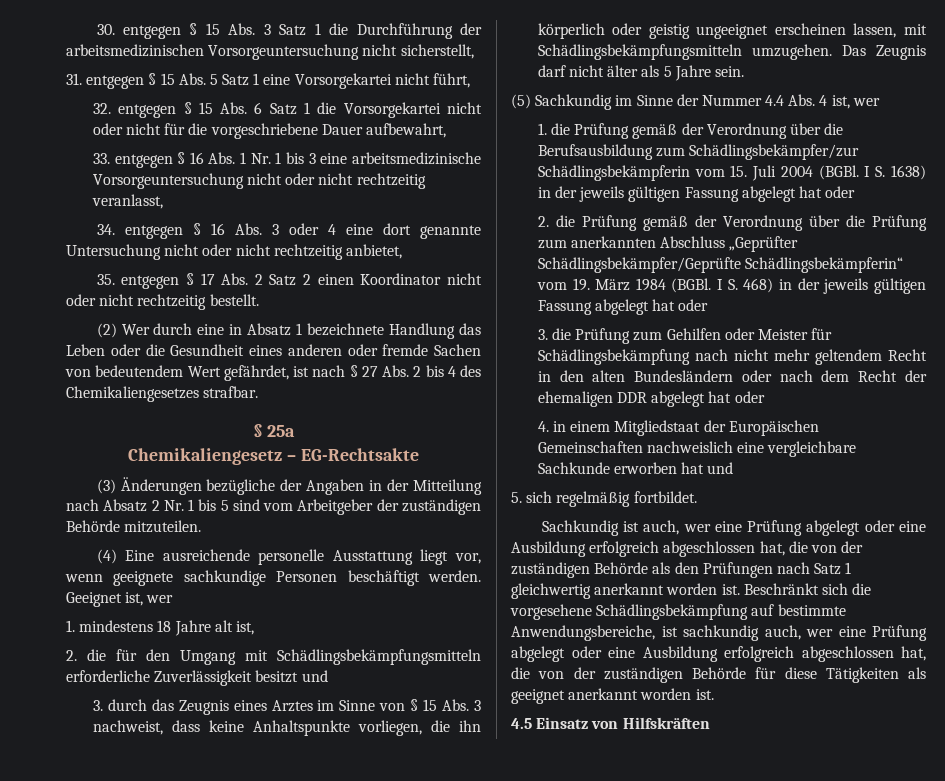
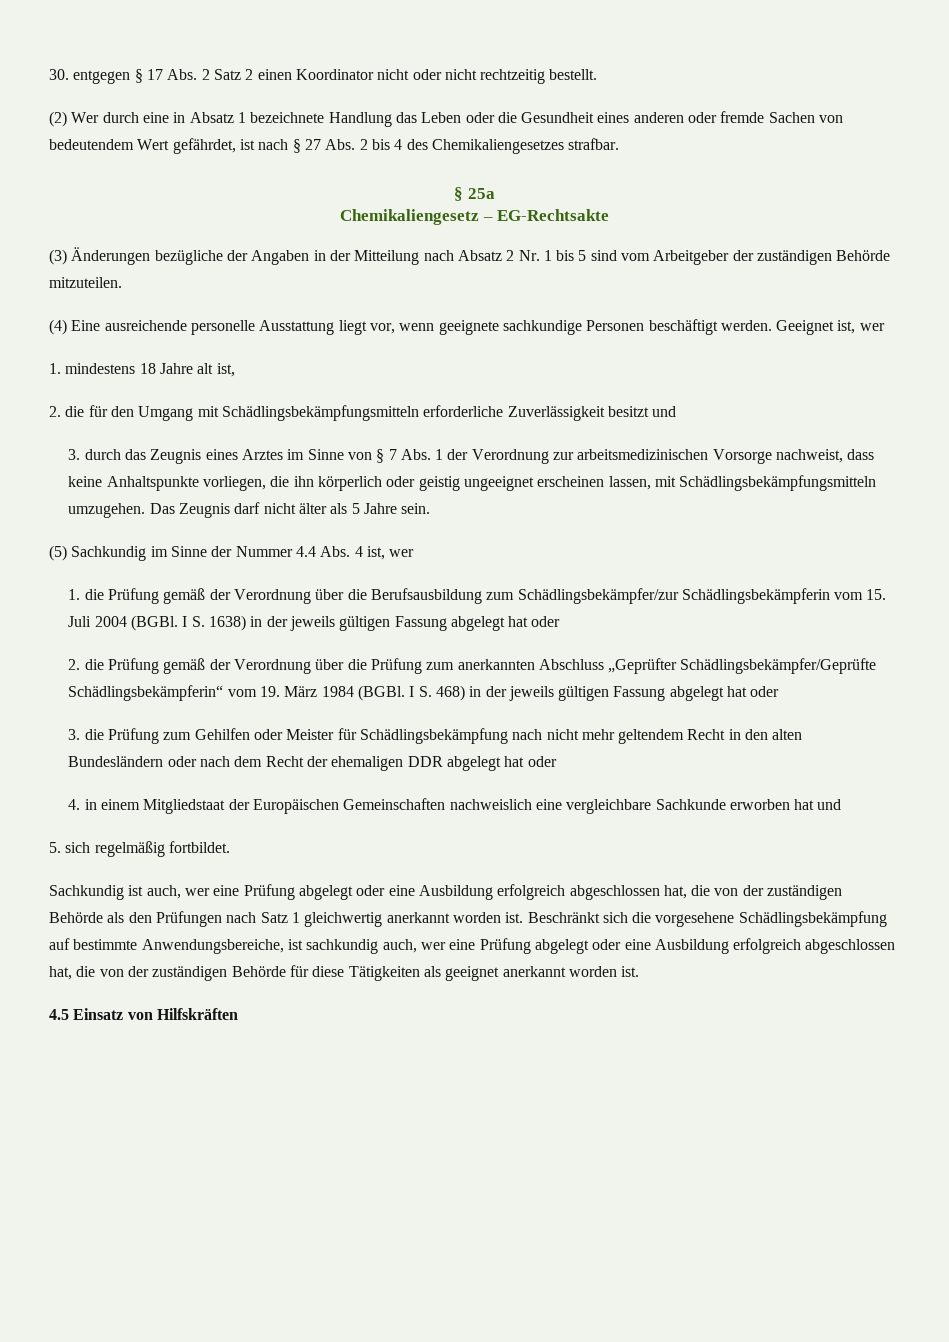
- 30. entgegen § 15 Abs. 3 Satz 1 die Durchführung der arbeitsmedizinischen Vorsorgeuntersuchung nicht sicherstellt,
- 31. entgegen § 15 Abs. 5 Satz 1 eine Vorsorgekartei nicht führt,
- 32. entgegen § 15 Abs. 6 Satz 1 die Vorsorgekartei nicht oder nicht für die vorgeschriebene Dauer aufbewahrt,
- 33. entgegen § 16 Abs. 1 Nr. 1 bis 3 eine arbeitsmedizinische Vorsorgeuntersuchung nicht oder nicht rechtzeitig veranlasst,
- 34. entgegen § 16 Abs. 3 oder 4 eine dort genannte Untersuchung nicht oder nicht rechtzeitig anbietet,
- 35. entgegen § 17 Abs. 2 Satz 2 einen Koordinator nicht oder nicht rechtzeitig bestellt.
+ 30. entgegen § 17 Abs. 2 Satz 2 einen Koordinator nicht oder nicht rechtzeitig bestellt.
- 3. durch das Zeugnis eines Arztes im Sinne von § 15 Abs. 3 nachweist, dass keine Anhaltspunkte vorliegen, die ihn körperlich oder geistig ungeeignet erscheinen lassen, mit Schädlingsbekämpfungsmitteln umzugehen.
+ 3. durch das Zeugnis eines Arztes im Sinne von § 7 Abs. 1 der Verordnung zur arbeitsmedizinischen Vorsorge nachweist, dass keine Anhaltspunkte vorliegen, die ihn körperlich oder geistig ungeeignet erscheinen lassen, mit Schädlingsbekämpfungsmitteln umzugehen.

